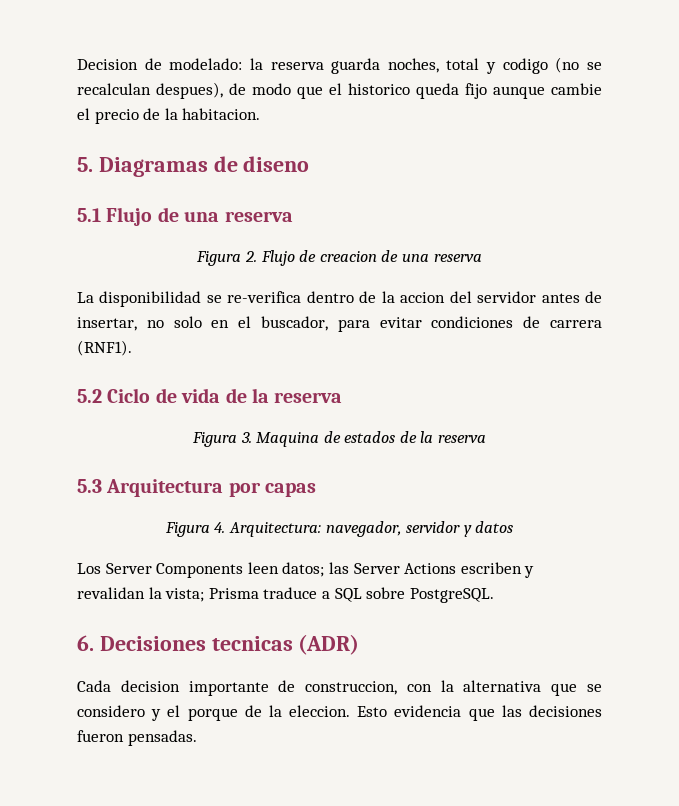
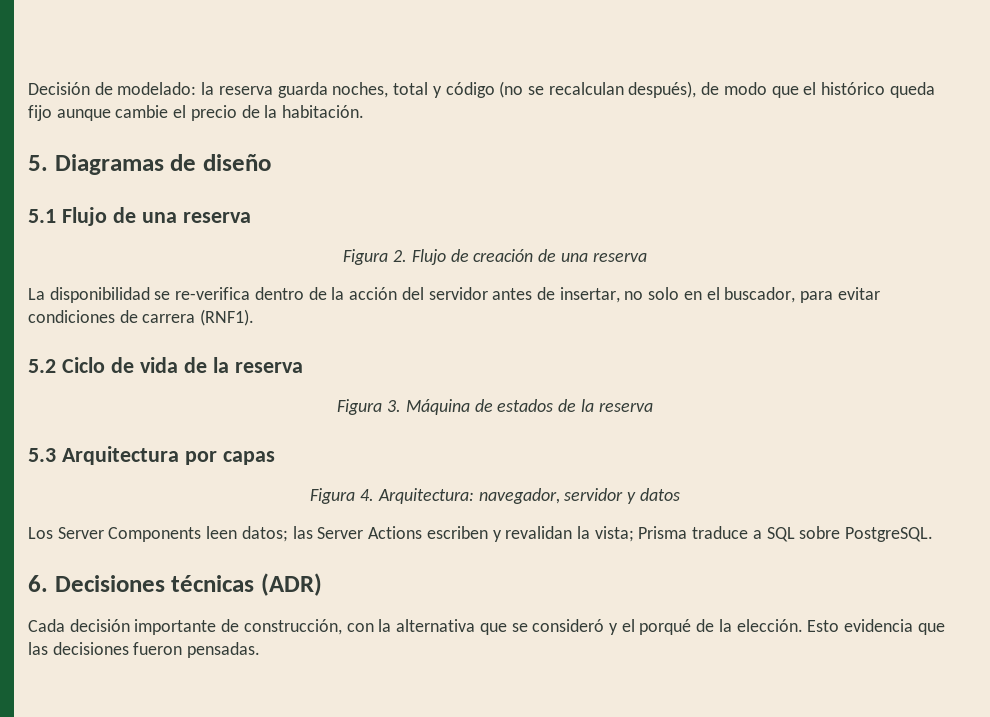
- Decision de modelado: la reserva guarda noches, total y codigo (no se recalculan despues), de modo que el historico queda fijo aunque cambie el precio de la habitacion.
+ Decisión de modelado: la reserva guarda noches, total y código (no se recalculan después), de modo que el histórico queda fijo aunque cambie el precio de la habitación.
- 5. Diagramas de diseno
+ 5. Diagramas de diseño
- Figura 2. Flujo de creacion de una reserva
+ Figura 2. Flujo de creación de una reserva
- La disponibilidad se re-verifica dentro de la accion del servidor antes de insertar, no solo en el buscador, para evitar condiciones de carrera (RNF1).
+ La disponibilidad se re-verifica dentro de la acción del servidor antes de insertar, no solo en el buscador, para evitar condiciones de carrera (RNF1).
- Figura 3. Maquina de estados de la reserva
+ Figura 3. Máquina de estados de la reserva
- 6. Decisiones tecnicas (ADR)
+ 6. Decisiones técnicas (ADR)
- Cada decision importante de construccion, con la alternativa que se considero y el porque de la eleccion.
+ Cada decisión importante de construcción, con la alternativa que se consideró y el porqué de la elección.

